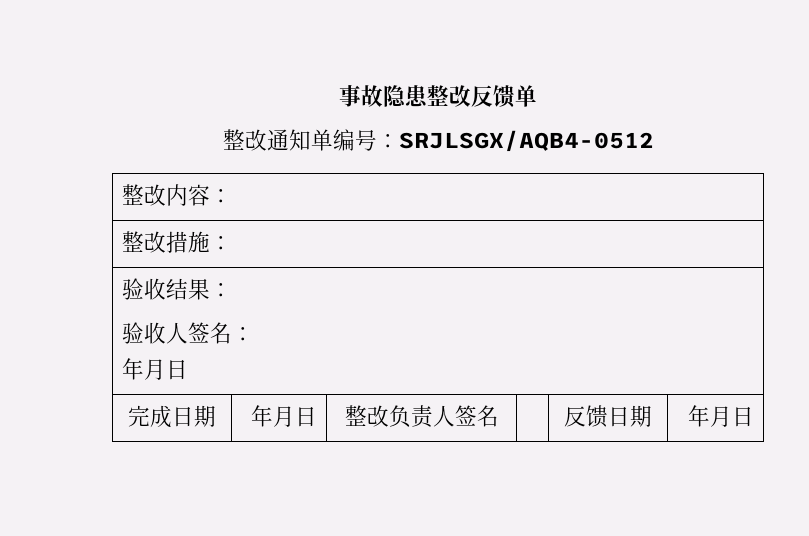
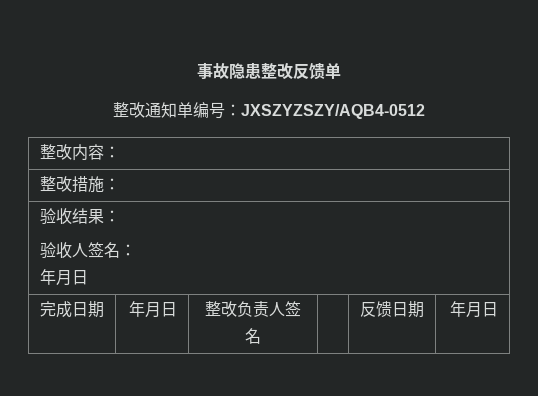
- 整改通知单编号：SRJLSGX/AQB4-0512
+ 整改通知单编号：JXSZYZSZY/AQB4-0512

